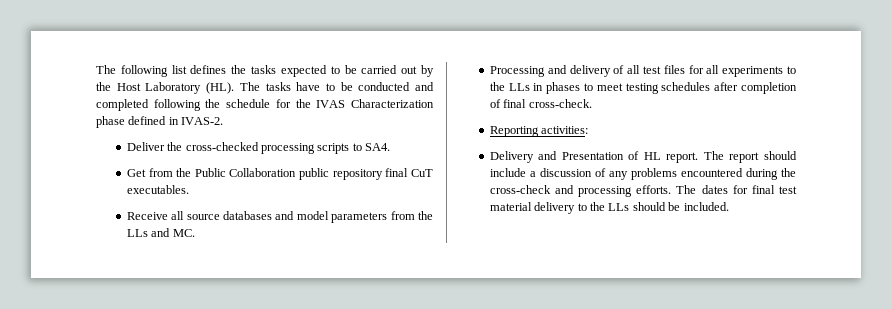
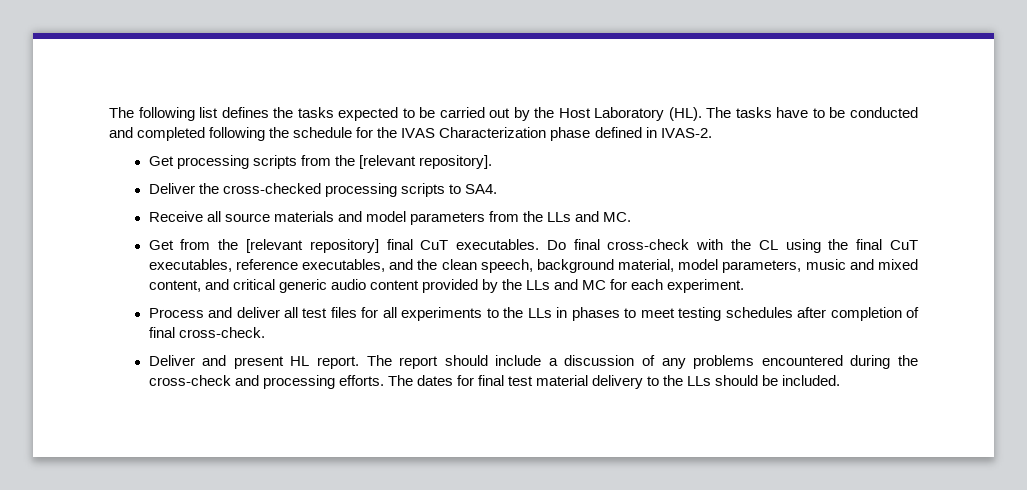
+ Get processing scripts from the [relevant repository].
- Get from the Public Collaboration public repository final CuT executables.
- Receive all source databases and model parameters from the LLs and MC.
+ Receive all source materials and model parameters from the LLs and MC.
- Processing and delivery of all test files for all experiments to the LLs in phases to meet testing schedules after completion of final cross-check.
+ Get from the [relevant repository] final CuT executables. Do final cross-check with the CL using the final CuT executables, reference executables, and the clean speech, background material, model parameters, music and mixed content, and critical generic audio content provided by the LLs and MC for each experiment.
+ Process and deliver all test files for all experiments to the LLs in phases to meet testing schedules after completion of final cross-check.
- Reporting activities:
- Delivery and Presentation of HL report.
+ Deliver and present HL report.

